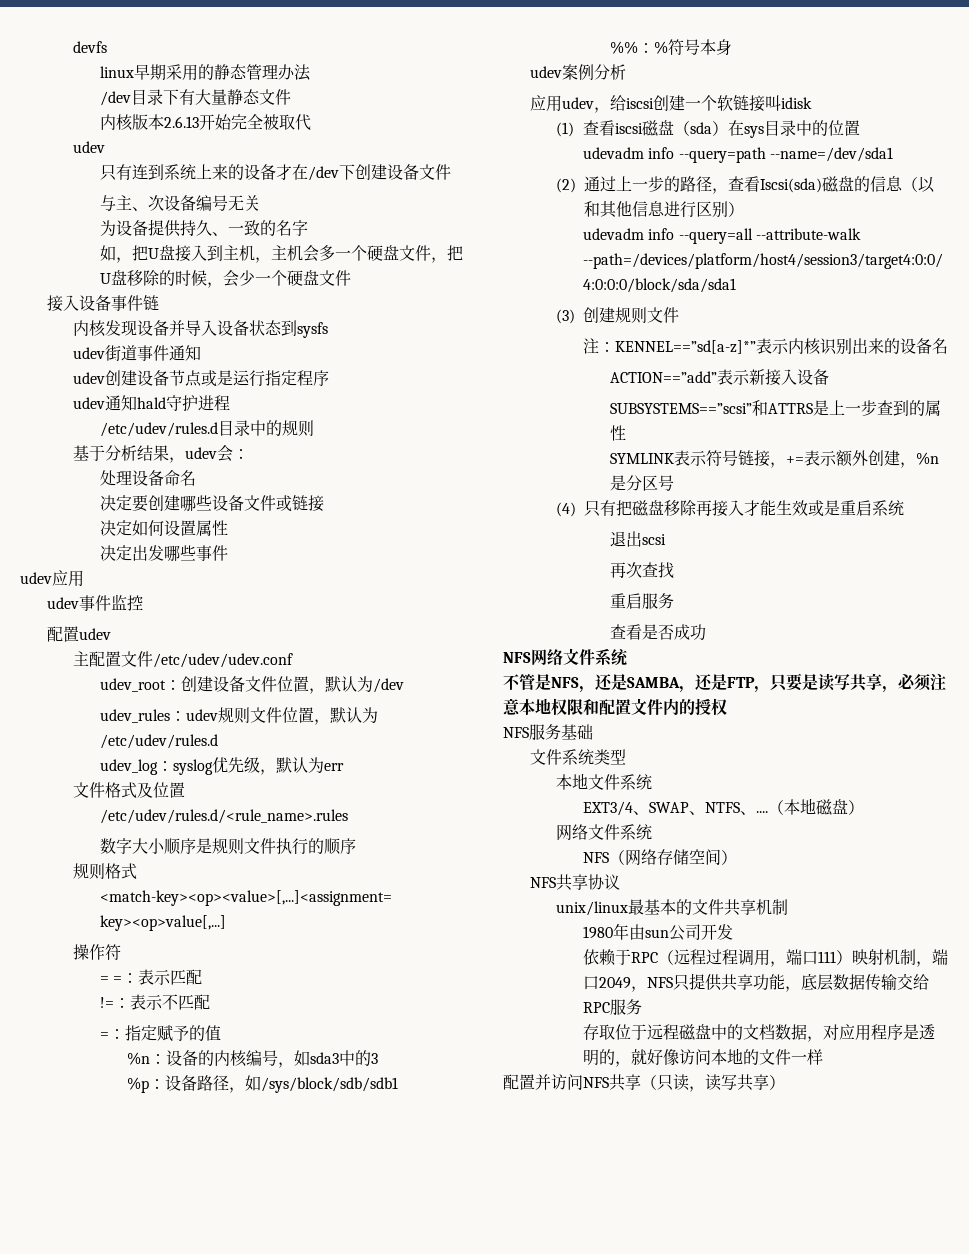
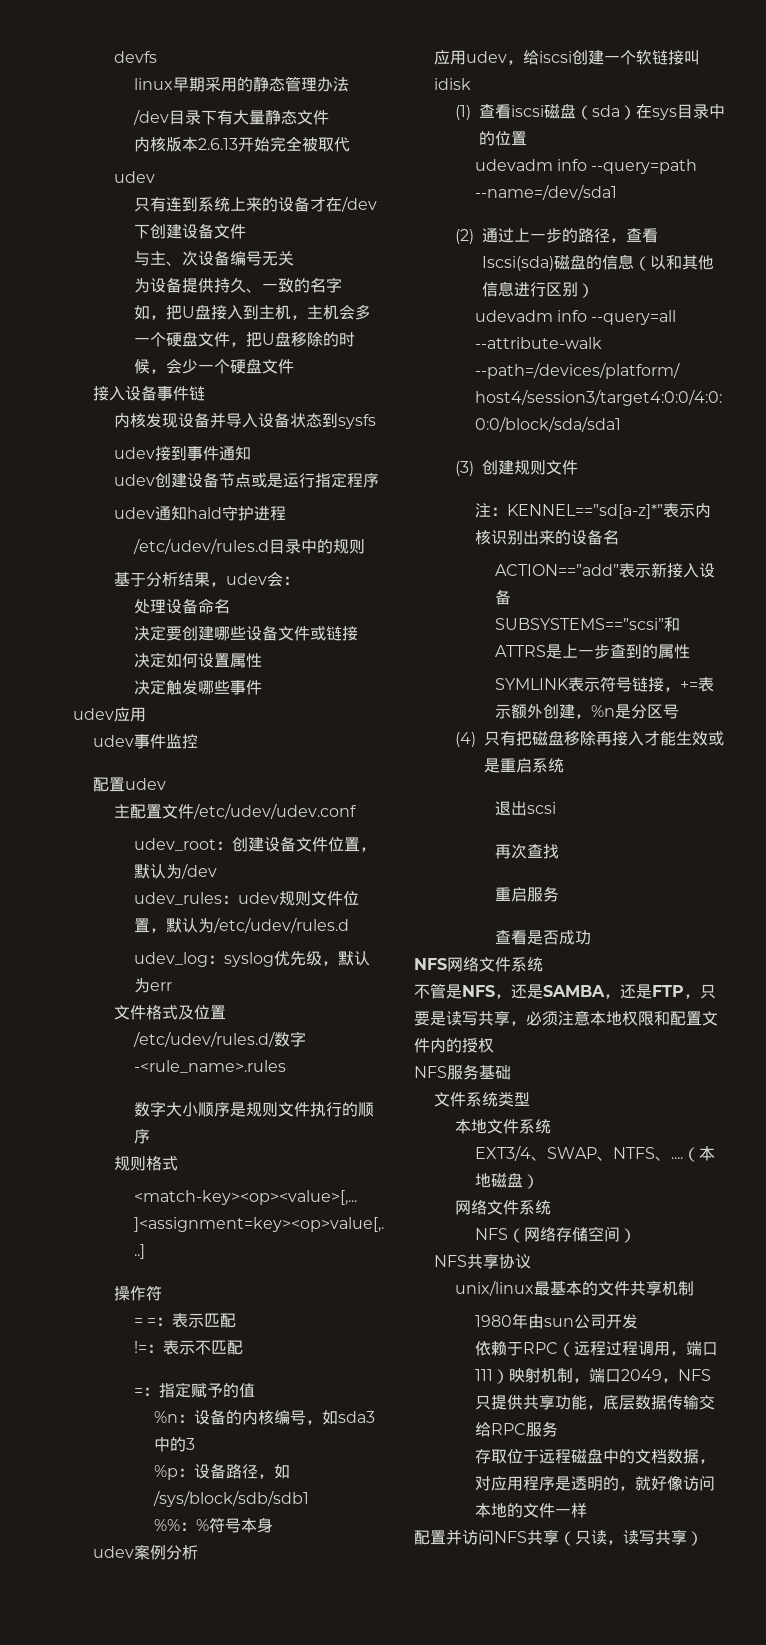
- udev街道事件通知
+ udev接到事件通知
- 决定出发哪些事件
+ 决定触发哪些事件
- /etc/udev/rules.d/<rule_name>.rules
+ /etc/udev/rules.d/数字-<rule_name>.rules

